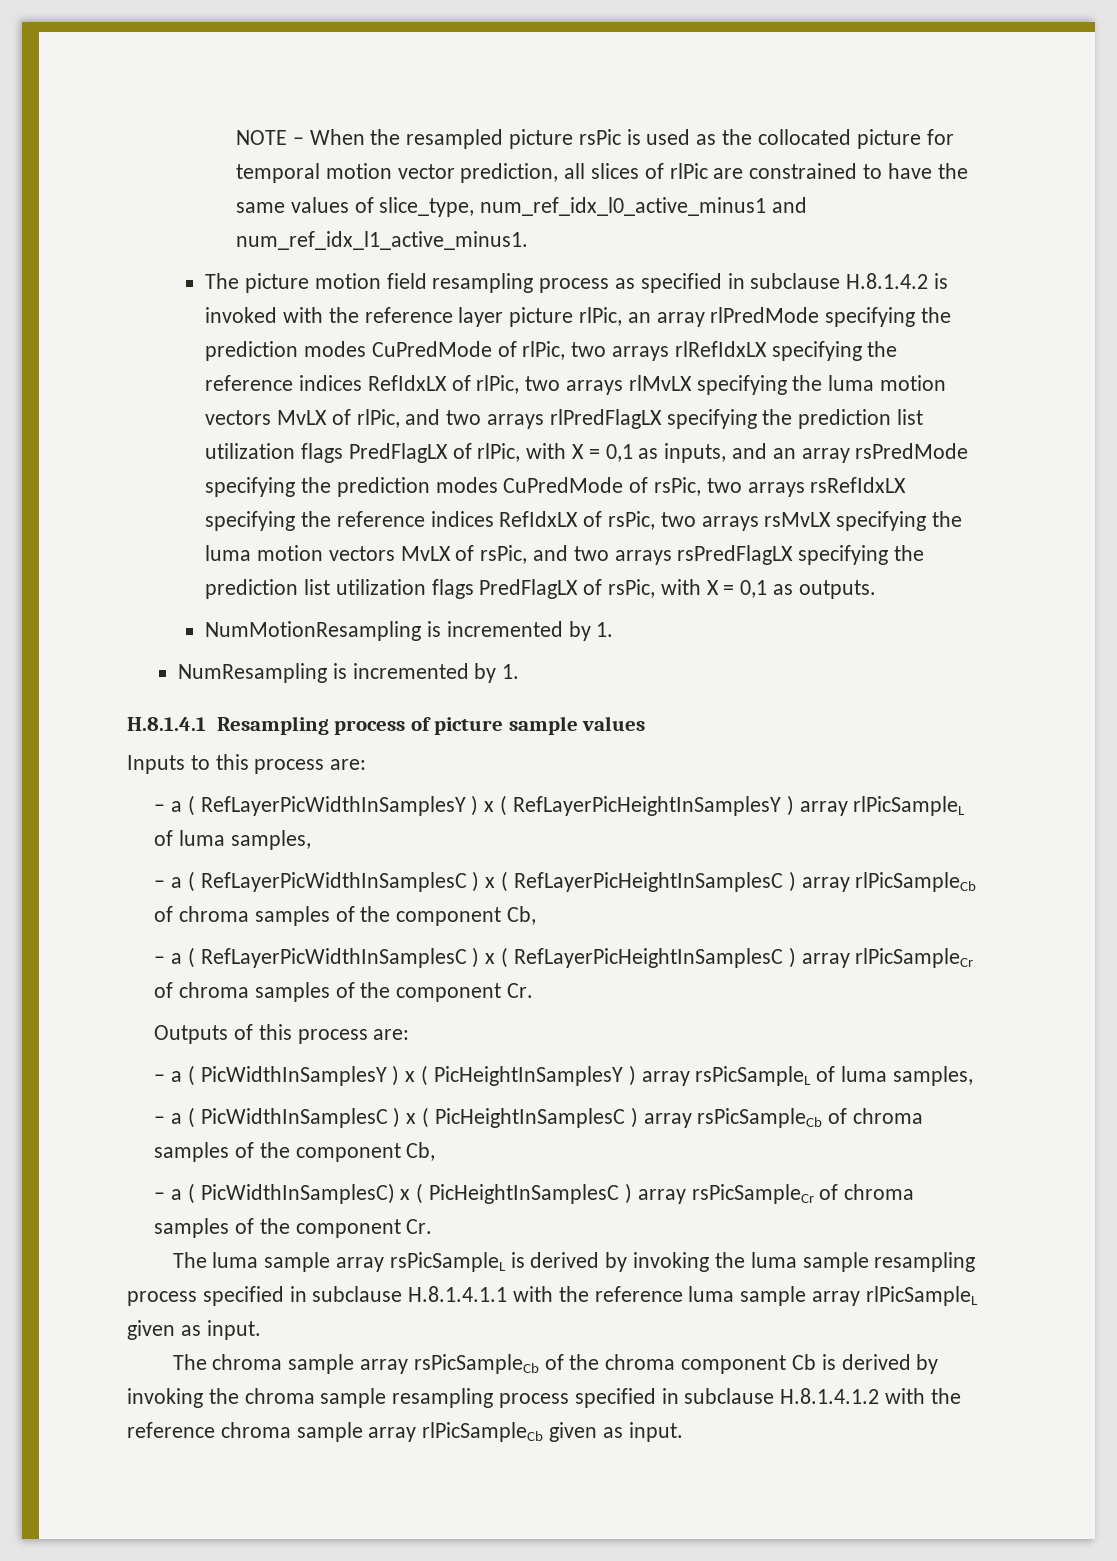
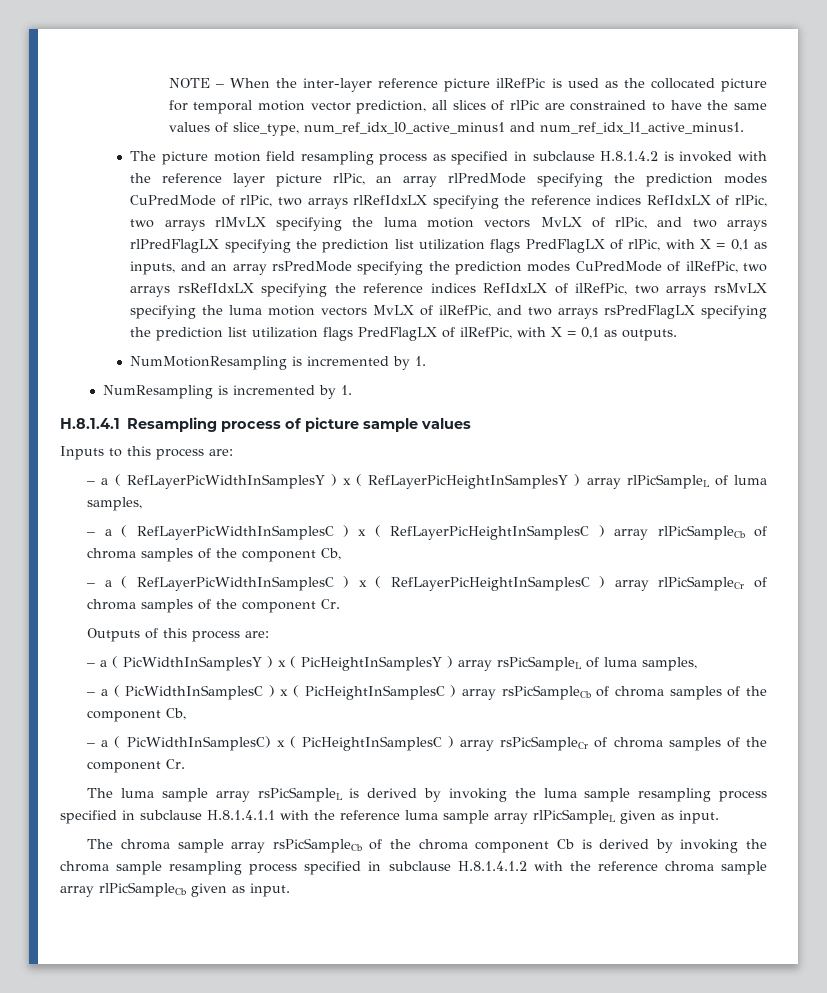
- NOTE – When the resampled picture rsPic is used as the collocated picture for temporal motion vector prediction, all slices of rlPic are constrained to have the same values of slice_type, num_ref_idx_l0_active_minus1 and num_ref_idx_l1_active_minus1.
+ NOTE – When the inter-layer reference picture ilRefPic is used as the collocated picture for temporal motion vector prediction, all slices of rlPic are constrained to have the same values of slice_type, num_ref_idx_l0_active_minus1 and num_ref_idx_l1_active_minus1.
- The picture motion field resampling process as specified in subclause H.8.1.4.2 is invoked with the reference layer picture rlPic, an array rlPredMode specifying the prediction modes CuPredMode of rlPic, two arrays rlRefIdxLX specifying the reference indices RefIdxLX of rlPic, two arrays rlMvLX specifying the luma motion vectors MvLX of rlPic, and two arrays rlPredFlagLX specifying the prediction list utilization flags PredFlagLX of rlPic, with X = 0,1 as inputs, and an array rsPredMode specifying the prediction modes CuPredMode of rsPic, two arrays rsRefIdxLX specifying the reference indices RefIdxLX of rsPic, two arrays rsMvLX specifying the luma motion vectors MvLX of rsPic, and two arrays rsPredFlagLX specifying the prediction list utilization flags PredFlagLX of rsPic, with X = 0,1 as outputs.
+ The picture motion field resampling process as specified in subclause H.8.1.4.2 is invoked with the reference layer picture rlPic, an array rlPredMode specifying the prediction modes CuPredMode of rlPic, two arrays rlRefIdxLX specifying the reference indices RefIdxLX of rlPic, two arrays rlMvLX specifying the luma motion vectors MvLX of rlPic, and two arrays rlPredFlagLX specifying the prediction list utilization flags PredFlagLX of rlPic, with X = 0,1 as inputs, and an array rsPredMode specifying the prediction modes CuPredMode of ilRefPic, two arrays rsRefIdxLX specifying the reference indices RefIdxLX of ilRefPic, two arrays rsMvLX specifying the luma motion vectors MvLX of ilRefPic, and two arrays rsPredFlagLX specifying the prediction list utilization flags PredFlagLX of ilRefPic, with X = 0,1 as outputs.

